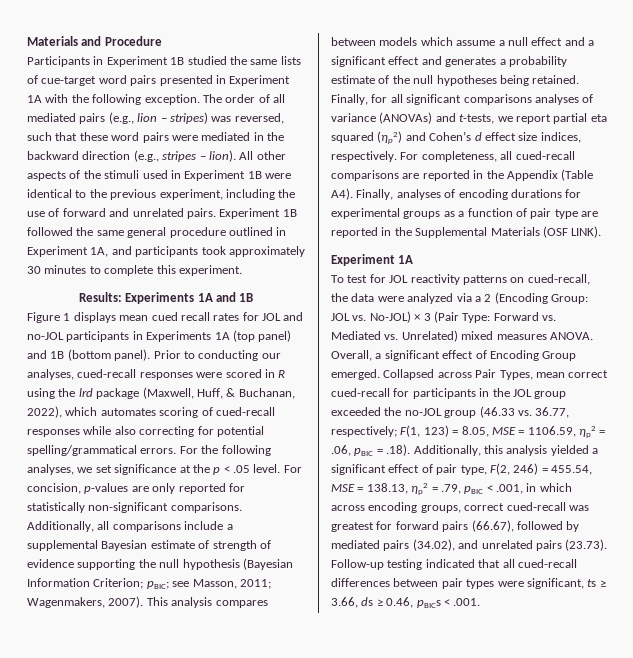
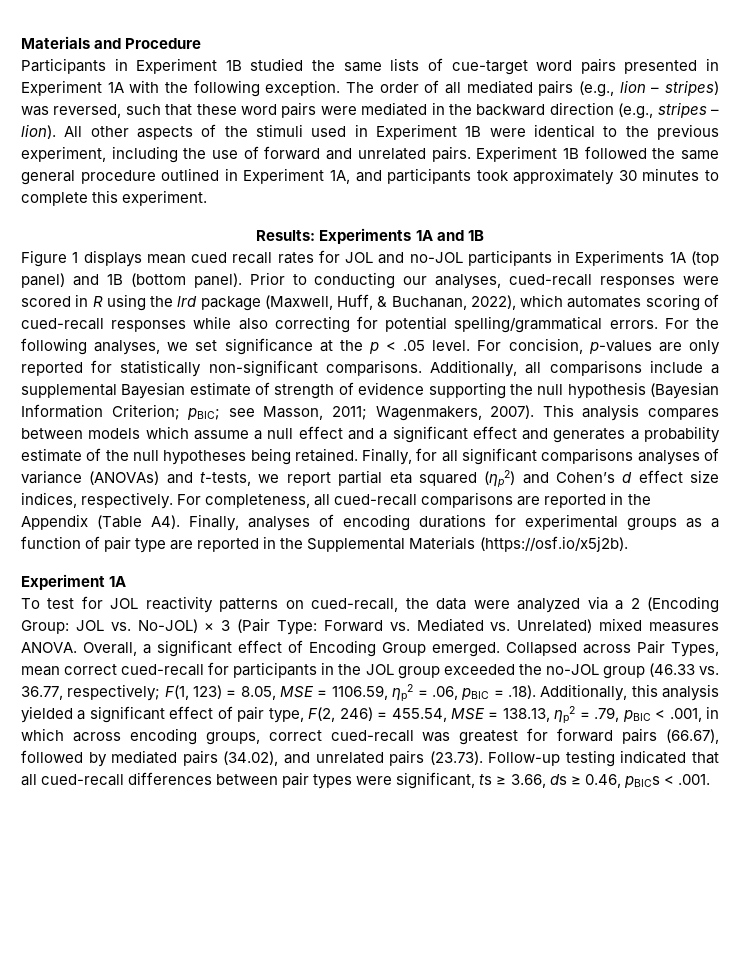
- For completeness, all cued-recall comparisons are reported in the Appendix (Table A4). Finally, analyses of encoding durations for experimental groups as a function of pair type are reported in the Supplemental Materials (OSF LINK).
+ For completeness, all cued-recall comparisons are reported in the Appendix (Table A4). Finally, analyses of encoding durations for experimental groups as a function of pair type are reported in the Supplemental Materials (https://osf.io/x5j2b).

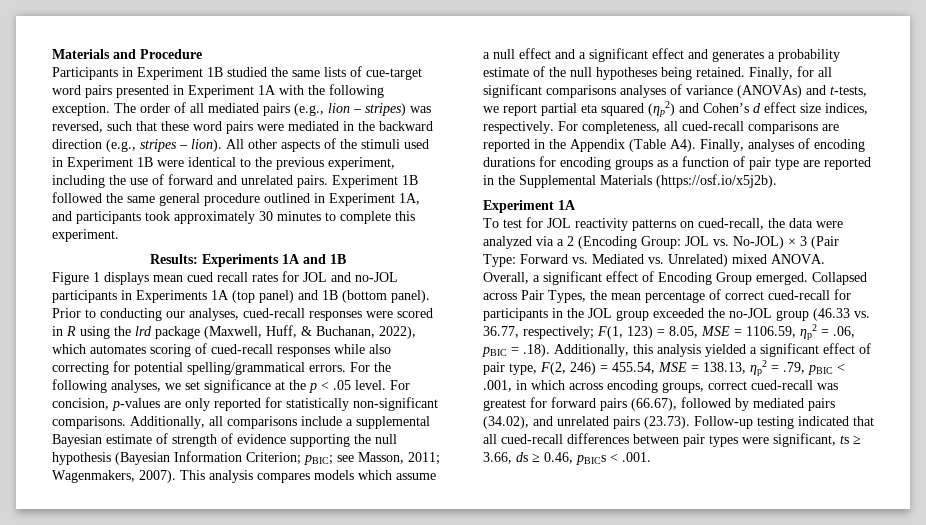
- This analysis compares between models which assume a null effect and a significant effect and generates a probability estimate of the null hypotheses being retained.
+ This analysis compares models which assume a null effect and a significant effect and generates a probability estimate of the null hypotheses being retained.
- For completeness, all cued-recall comparisons are reported in the Appendix (Table A4). Finally, analyses of encoding durations for experimental groups as a function of pair type are reported in the Supplemental Materials (https://osf.io/x5j2b).
+ For completeness, all cued-recall comparisons are reported in the Appendix (Table A4). Finally, analyses of encoding durations for encoding groups as a function of pair type are reported in the Supplemental Materials (https://osf.io/x5j2b).
- To test for JOL reactivity patterns on cued-recall, the data were analyzed via a 2 (Encoding Group: JOL vs. No-JOL) × 3 (Pair Type: Forward vs. Mediated vs. Unrelated) mixed measures ANOVA.
+ To test for JOL reactivity patterns on cued-recall, the data were analyzed via a 2 (Encoding Group: JOL vs. No-JOL) × 3 (Pair Type: Forward vs. Mediated vs. Unrelated) mixed ANOVA.
- Collapsed across Pair Types, mean correct cued-recall for participants in the JOL group exceeded the no-JOL group (46.33 vs. 36.77, respectively;
+ Collapsed across Pair Types, the mean percentage of correct cued-recall for participants in the JOL group exceeded the no-JOL group (46.33 vs. 36.77, respectively;

